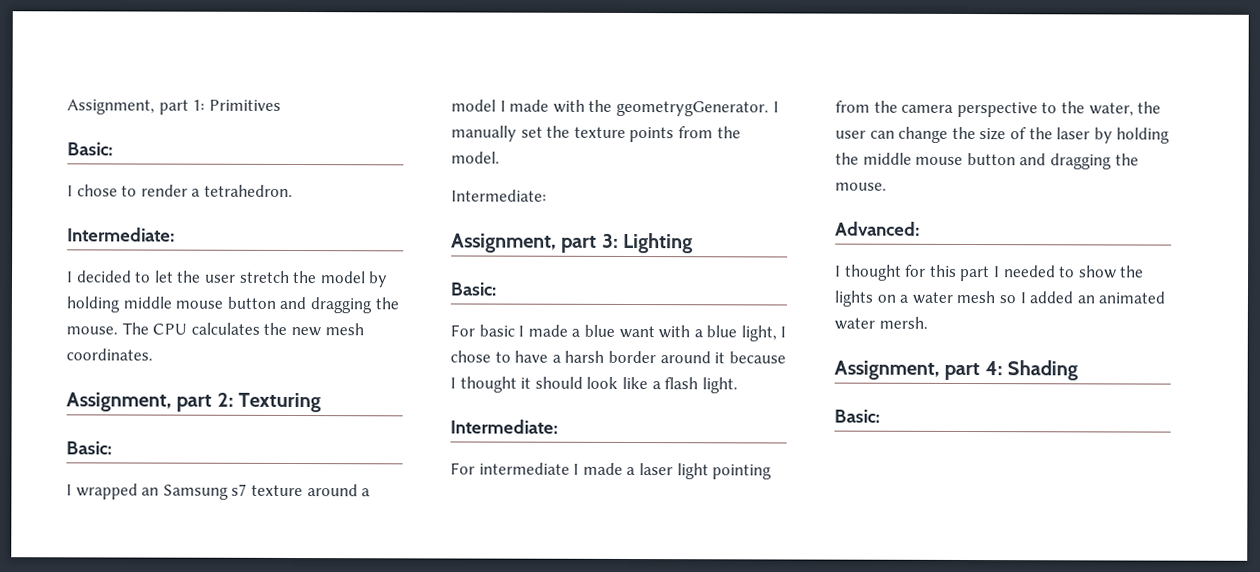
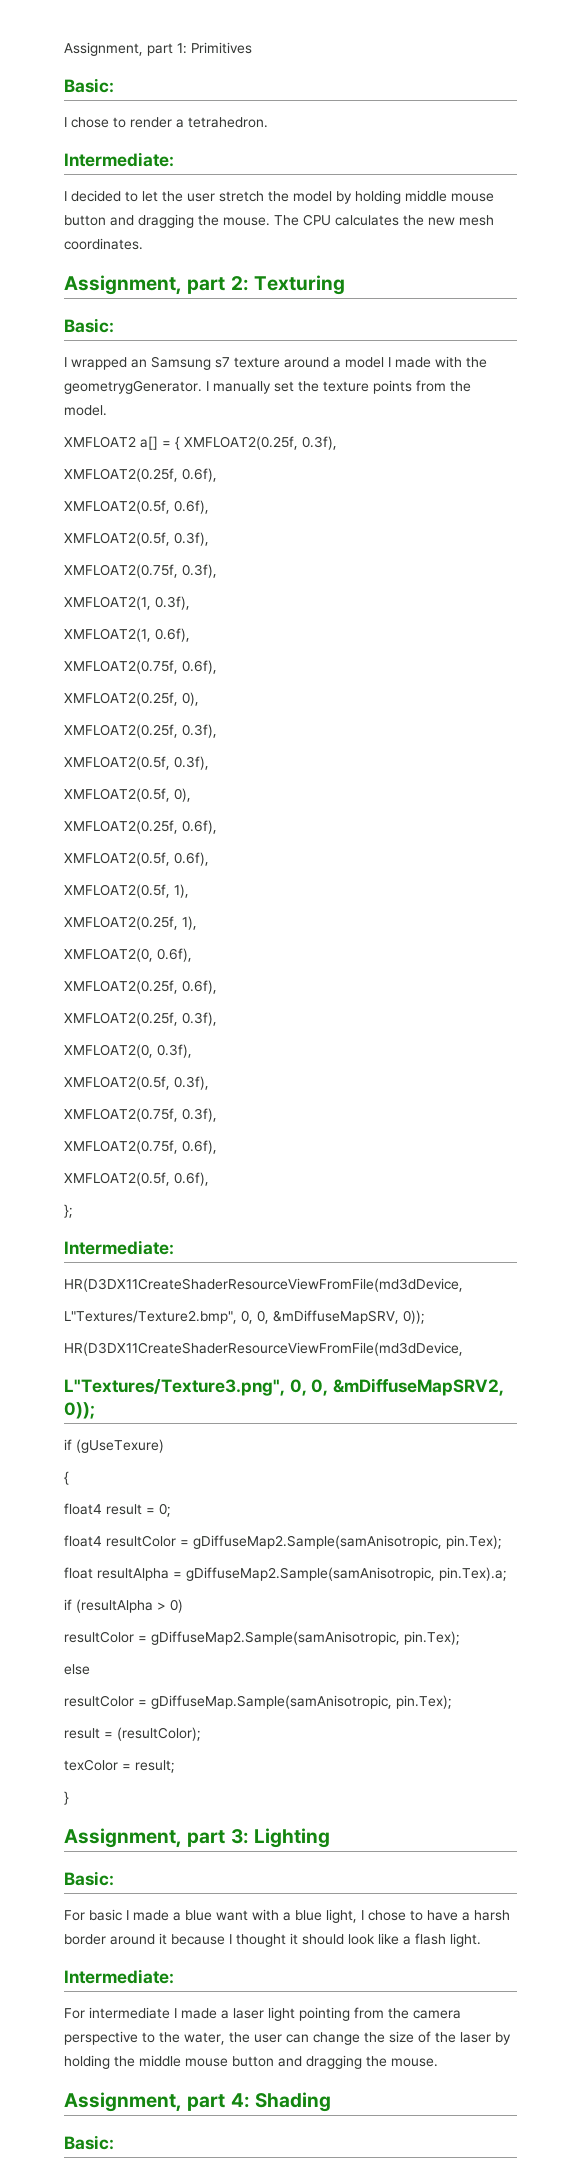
  I manually set the texture points from the model.
+ XMFLOAT2 a[] = { XMFLOAT2(0.25f, 0.3f),
+ XMFLOAT2(0.25f, 0.6f),
+ XMFLOAT2(0.5f, 0.6f),
+ XMFLOAT2(0.5f, 0.3f),
+ XMFLOAT2(0.75f, 0.3f),
+ XMFLOAT2(1, 0.3f),
+ XMFLOAT2(1, 0.6f),
+ XMFLOAT2(0.75f, 0.6f),
+ XMFLOAT2(0.25f, 0),
+ XMFLOAT2(0.25f, 0.3f),
+ XMFLOAT2(0.5f, 0.3f),
+ XMFLOAT2(0.5f, 0),
+ XMFLOAT2(0.25f, 0.6f),
+ XMFLOAT2(0.5f, 0.6f),
+ XMFLOAT2(0.5f, 1),
+ XMFLOAT2(0.25f, 1),
+ XMFLOAT2(0, 0.6f),
+ XMFLOAT2(0.25f, 0.6f),
+ XMFLOAT2(0.25f, 0.3f),
+ XMFLOAT2(0, 0.3f),
+ XMFLOAT2(0.5f, 0.3f),
+ XMFLOAT2(0.75f, 0.3f),
+ XMFLOAT2(0.75f, 0.6f),
+ XMFLOAT2(0.5f, 0.6f),
+ };
  Intermediate:
+ HR(D3DX11CreateShaderResourceViewFromFile(md3dDevice,
+ L"Textures/Texture2.bmp", 0, 0, &mDiffuseMapSRV, 0));
+ HR(D3DX11CreateShaderResourceViewFromFile(md3dDevice,
+ L"Textures/Texture3.png", 0, 0, &mDiffuseMapSRV2, 0));
+ if (gUseTexure)
+ {
+ float4 result = 0;
+ float4 resultColor = gDiffuseMap2.Sample(samAnisotropic, pin.Tex);
+ float resultAlpha = gDiffuseMap2.Sample(samAnisotropic, pin.Tex).a;
+ if (resultAlpha > 0)
+ resultColor = gDiffuseMap2.Sample(samAnisotropic, pin.Tex);
+ else
+ resultColor = gDiffuseMap.Sample(samAnisotropic, pin.Tex);
+ result = (resultColor);
+ texColor = result;
+ }
- Advanced:
- I thought for this part I needed to show the lights on a water mesh so I added an animated water mersh.

